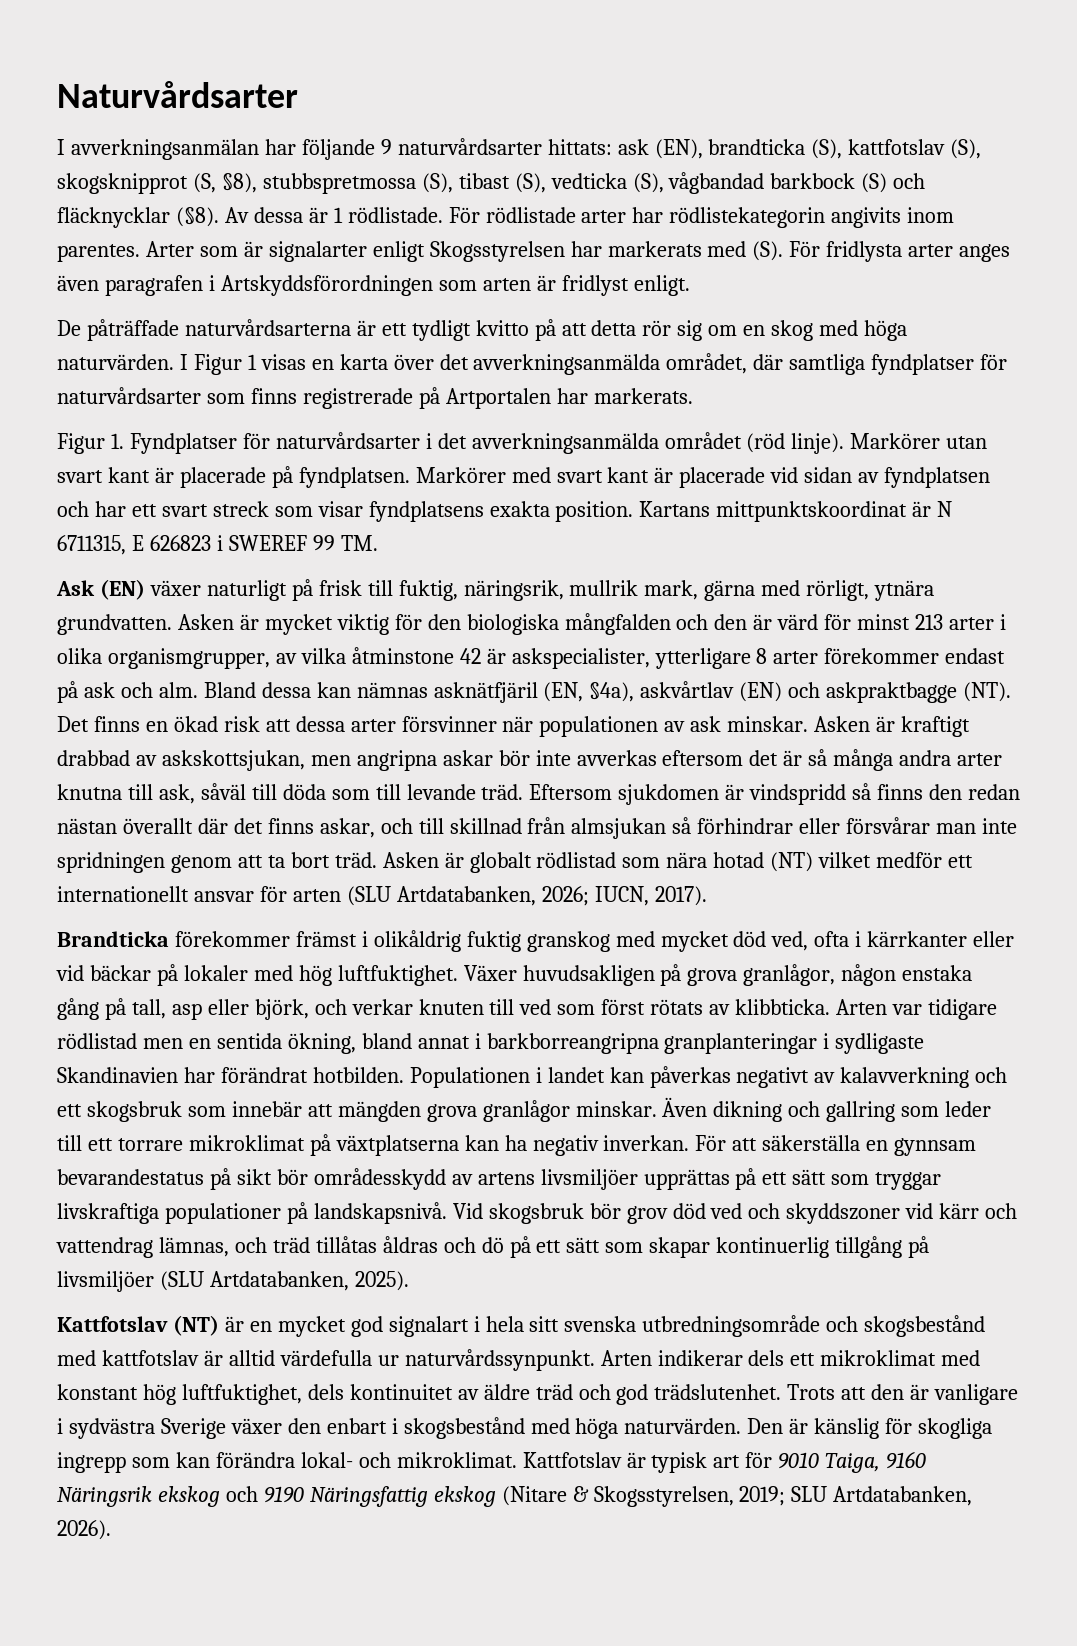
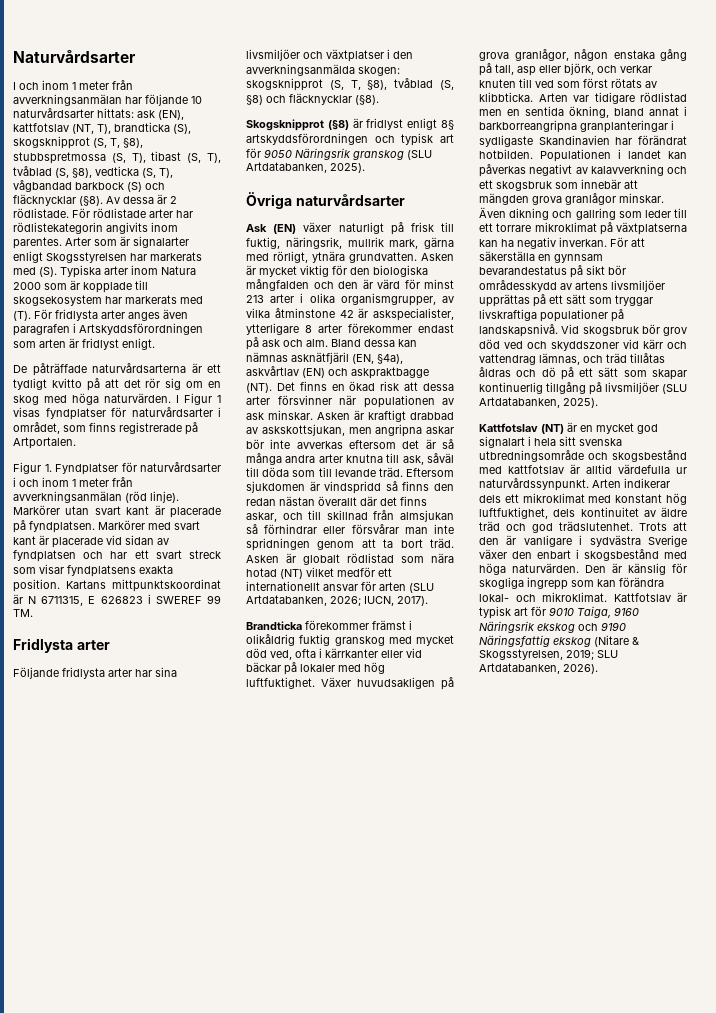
- I avverkningsanmälan har följande 9 naturvårdsarter hittats: ask (EN), brandticka (S), kattfotslav (S), skogsknipprot (S, §8), stubbspretmossa (S), tibast (S), vedticka (S), vågbandad barkbock (S) och fläcknycklar (§8).
+ I och inom 1 meter från avverkningsanmälan har följande 10 naturvårdsarter hittats: ask (EN), kattfotslav (NT, T), brandticka (S), skogsknipprot (S, T, §8), stubbspretmossa (S, T), tibast (S, T), tvåblad (S, §8), vedticka (S, T), vågbandad barkbock (S) och fläcknycklar (§8).
- Av dessa är 1 rödlistade.
+ Av dessa är 2 rödlistade.
- Arter som är signalarter enligt Skogsstyrelsen har markerats med (S). För fridlysta arter anges även paragrafen i Artskyddsförordningen som arten är fridlyst enligt.
+ Arter som är signalarter enligt Skogsstyrelsen har markerats med (S). Typiska arter inom Natura 2000 som är kopplade till skogsekosystem har markerats med (T). För fridlysta arter anges även paragrafen i Artskyddsförordningen som arten är fridlyst enligt.
- De påträffade naturvårdsarterna är ett tydligt kvitto på att detta rör sig om en skog med höga naturvärden.
+ De påträffade naturvårdsarterna är ett tydligt kvitto på att det rör sig om en skog med höga naturvärden.
- I Figur 1 visas en karta över det avverkningsanmälda området, där samtliga fyndplatser för naturvårdsarter som finns registrerade på Artportalen har markerats.
+ I Figur 1 visas fyndplatser för naturvårdsarter i området, som finns registrerade på Artportalen.
- Figur 1. Fyndplatser för naturvårdsarter i det avverkningsanmälda området (röd linje).
+ Figur 1. Fyndplatser för naturvårdsarter i och inom 1 meter från avverkningsanmälan (röd linje).
+ Fridlysta arter
+ Följande fridlysta arter har sina livsmiljöer och växtplatser i den avverkningsanmälda skogen: skogsknipprot (S, T, §8), tvåblad (S, §8) och fläcknycklar (§8).
+ Skogsknipprot (§8) är fridlyst enligt 8§ artskyddsförordningen och typisk art för 9050 Näringsrik granskog (SLU Artdatabanken, 2025).
+ Övriga naturvårdsarter

